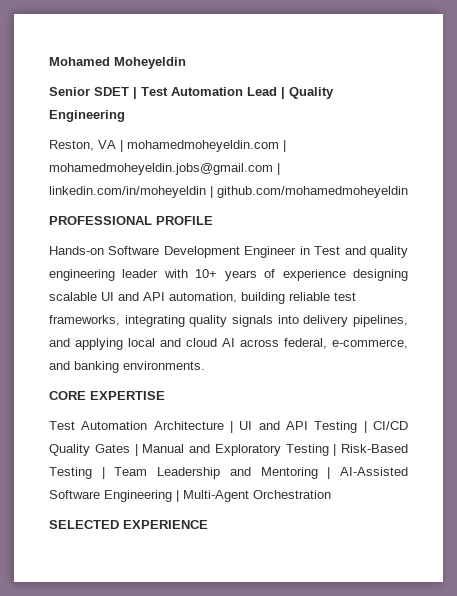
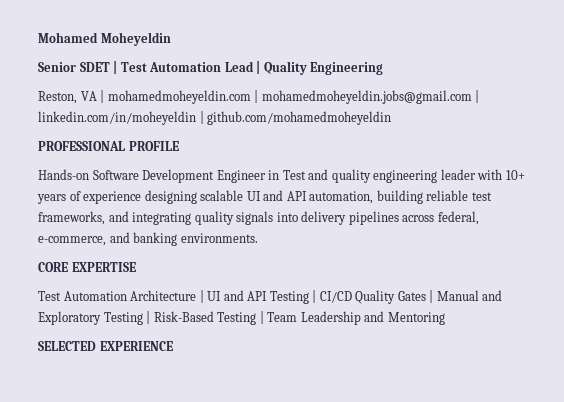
- Hands-on Software Development Engineer in Test and quality engineering leader with 10+ years of experience designing scalable UI and API automation, building reliable test frameworks, integrating quality signals into delivery pipelines, and applying local and cloud AI across federal, e-commerce, and banking environments.
+ Hands-on Software Development Engineer in Test and quality engineering leader with 10+ years of experience designing scalable UI and API automation, building reliable test frameworks, and integrating quality signals into delivery pipelines across federal, e-commerce, and banking environments.
- Test Automation Architecture | UI and API Testing | CI/CD Quality Gates | Manual and Exploratory Testing | Risk-Based Testing | Team Leadership and Mentoring | AI-Assisted Software Engineering | Multi-Agent Orchestration
+ Test Automation Architecture | UI and API Testing | CI/CD Quality Gates | Manual and Exploratory Testing | Risk-Based Testing | Team Leadership and Mentoring

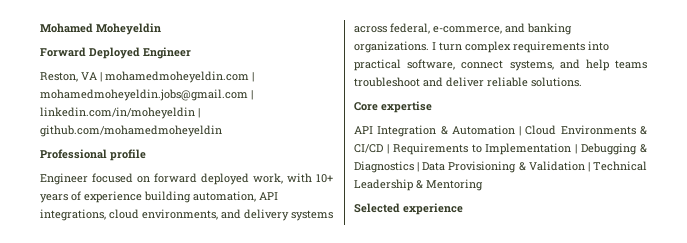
- Senior SDET | Test Automation Lead | Quality Engineering
+ Forward Deployed Engineer
- PROFESSIONAL PROFILE
- Hands-on Software Development Engineer in Test and quality engineering leader with 10+ years of experience designing scalable UI and API automation, building reliable test frameworks, and integrating quality signals into delivery pipelines across federal, e-commerce, and banking environments.
- CORE EXPERTISE
- Test Automation Architecture | UI and API Testing | CI/CD Quality Gates | Manual and Exploratory Testing | Risk-Based Testing | Team Leadership and Mentoring
+ Professional profile
+ Engineer focused on forward deployed work, with 10+ years of experience building automation, API integrations, cloud environments, and delivery systems across federal, e-commerce, and banking organizations. I turn complex requirements into practical software, connect systems, and help teams troubleshoot and deliver reliable solutions.
+ Core expertise
+ API Integration & Automation | Cloud Environments & CI/CD | Requirements to Implementation | Debugging & Diagnostics | Data Provisioning & Validation | Technical Leadership & Mentoring
- SELECTED EXPERIENCE
+ Selected experience

